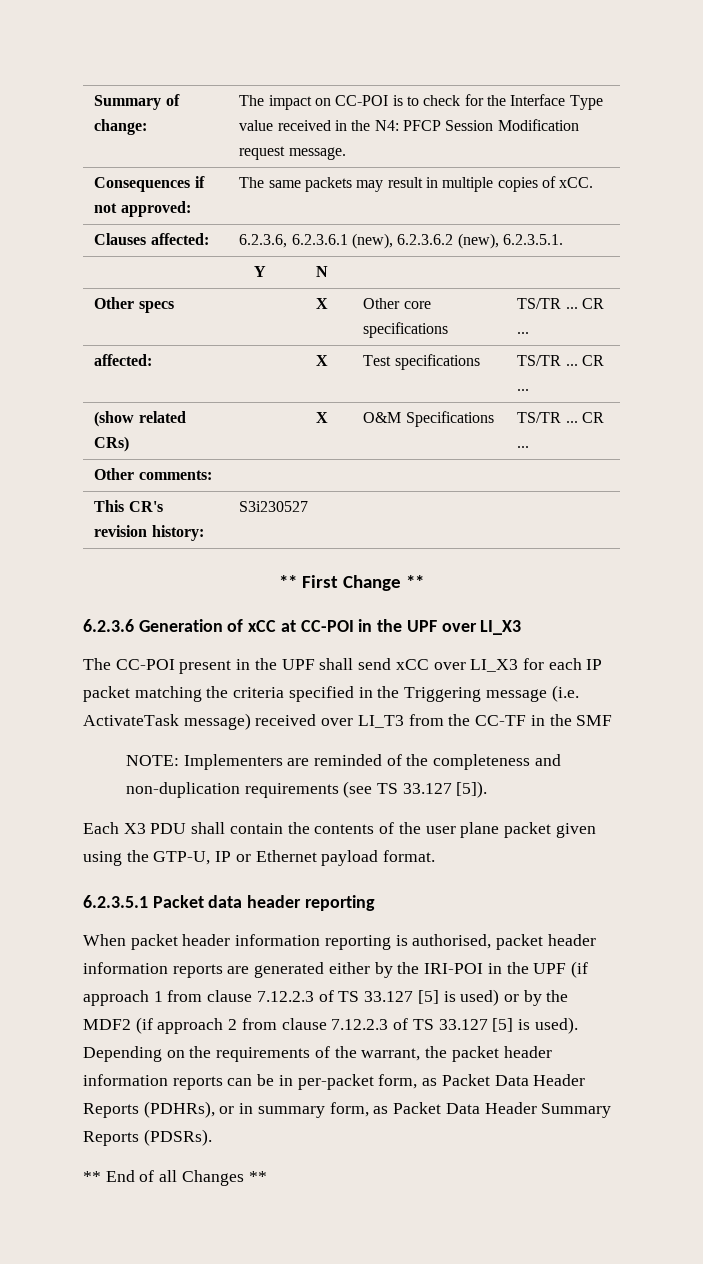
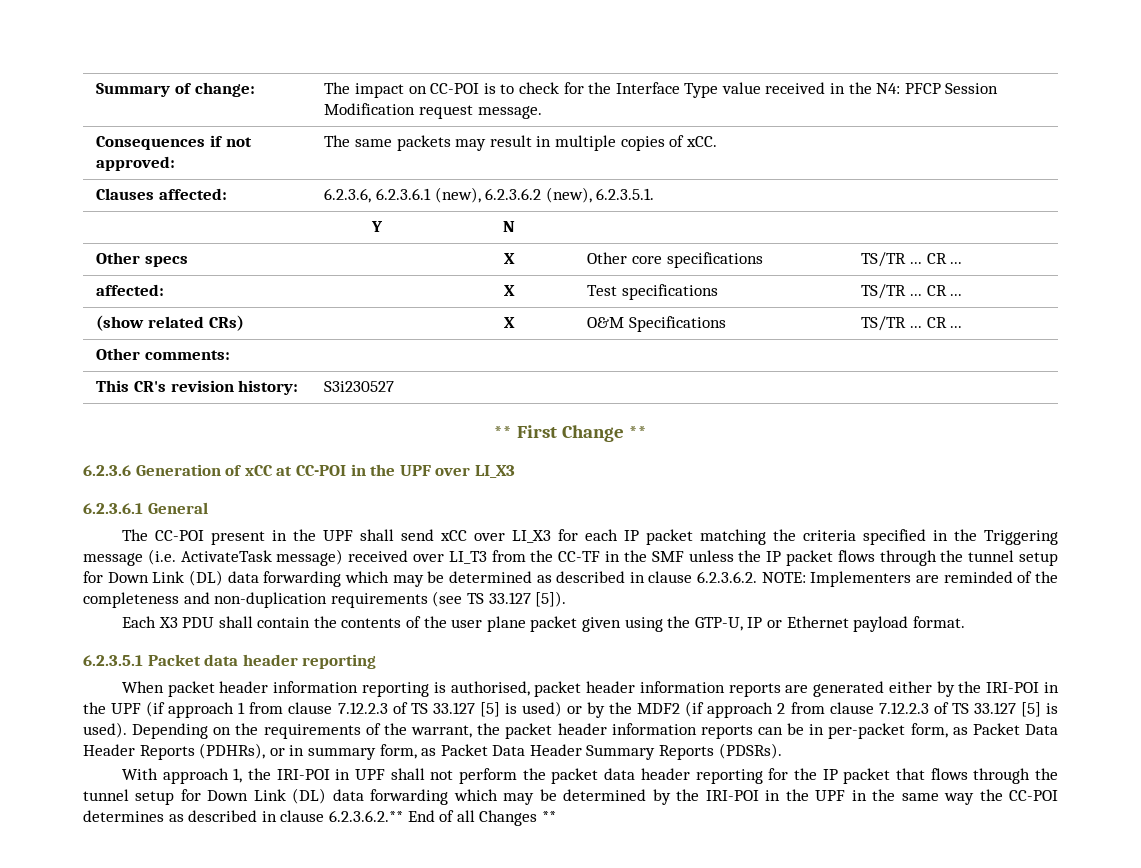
+ 6.2.3.6.1 General
- The CC-POI present in the UPF shall send xCC over LI_X3 for each IP packet matching the criteria specified in the Triggering message (i.e. ActivateTask message) received over LI_T3 from the CC-TF in the SMF
- NOTE: Implementers are reminded of the completeness and non-duplication requirements (see TS 33.127 [5]).
+ The CC-POI present in the UPF shall send xCC over LI_X3 for each IP packet matching the criteria specified in the Triggering message (i.e. ActivateTask message) received over LI_T3 from the CC-TF in the SMF unless the IP packet flows through the tunnel setup for Down Link (DL) data forwarding which may be determined as described in clause 6.2.3.6.2. NOTE: Implementers are reminded of the completeness and non-duplication requirements (see TS 33.127 [5]).
- ** End of all Changes **
+ With approach 1, the IRI-POI in UPF shall not perform the packet data header reporting for the IP packet that flows through the tunnel setup for Down Link (DL) data forwarding which may be determined by the IRI-POI in the UPF in the same way the CC-POI determines as described in clause 6.2.3.6.2.** End of all Changes **

